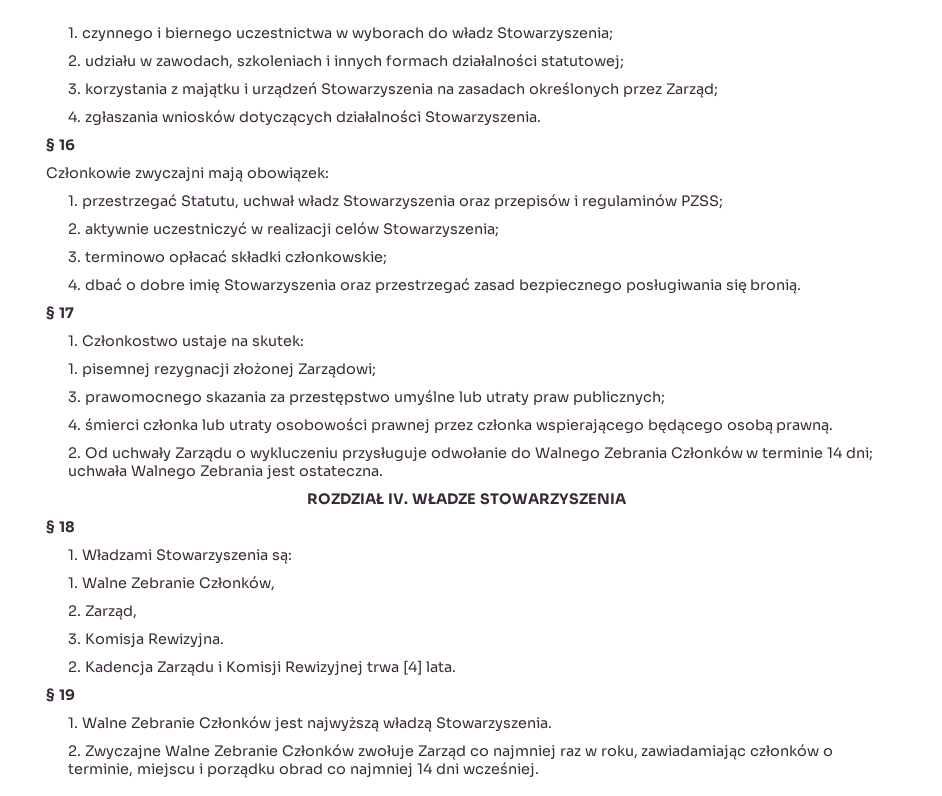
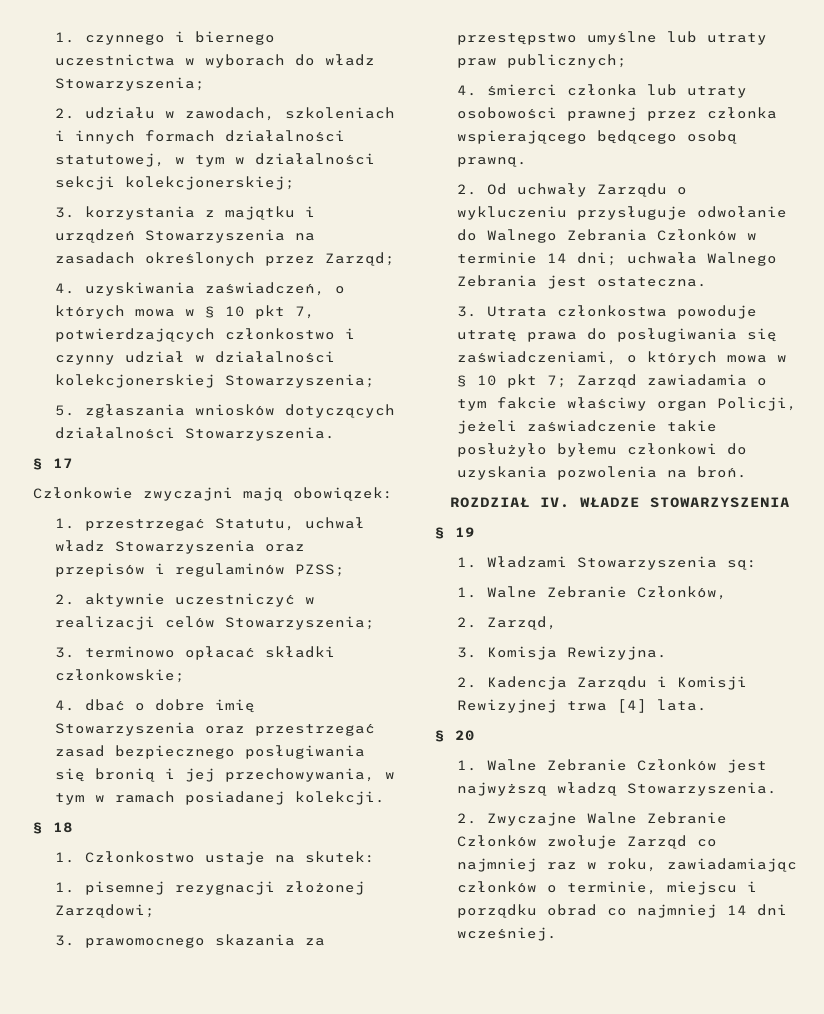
- 2. udziału w zawodach, szkoleniach i innych formach działalności statutowej;
+ 2. udziału w zawodach, szkoleniach i innych formach działalności statutowej, w tym w działalności sekcji kolekcjonerskiej;
- 4. zgłaszania wniosków dotyczących działalności Stowarzyszenia.
+ 4. uzyskiwania zaświadczeń, o których mowa w § 10 pkt 7, potwierdzających członkostwo i czynny udział w działalności kolekcjonerskiej Stowarzyszenia;
+ 5. zgłaszania wniosków dotyczących działalności Stowarzyszenia.
- § 16
+ § 17
- 4. dbać o dobre imię Stowarzyszenia oraz przestrzegać zasad bezpiecznego posługiwania się bronią.
- § 17
+ 4. dbać o dobre imię Stowarzyszenia oraz przestrzegać zasad bezpiecznego posługiwania się bronią i jej przechowywania, w tym w ramach posiadanej kolekcji.
+ § 18
+ 3. Utrata członkostwa powoduje utratę prawa do posługiwania się zaświadczeniami, o których mowa w § 10 pkt 7; Zarząd zawiadamia o tym fakcie właściwy organ Policji, jeżeli zaświadczenie takie posłużyło byłemu członkowi do uzyskania pozwolenia na broń.
- § 18
+ § 19
- § 19
+ § 20

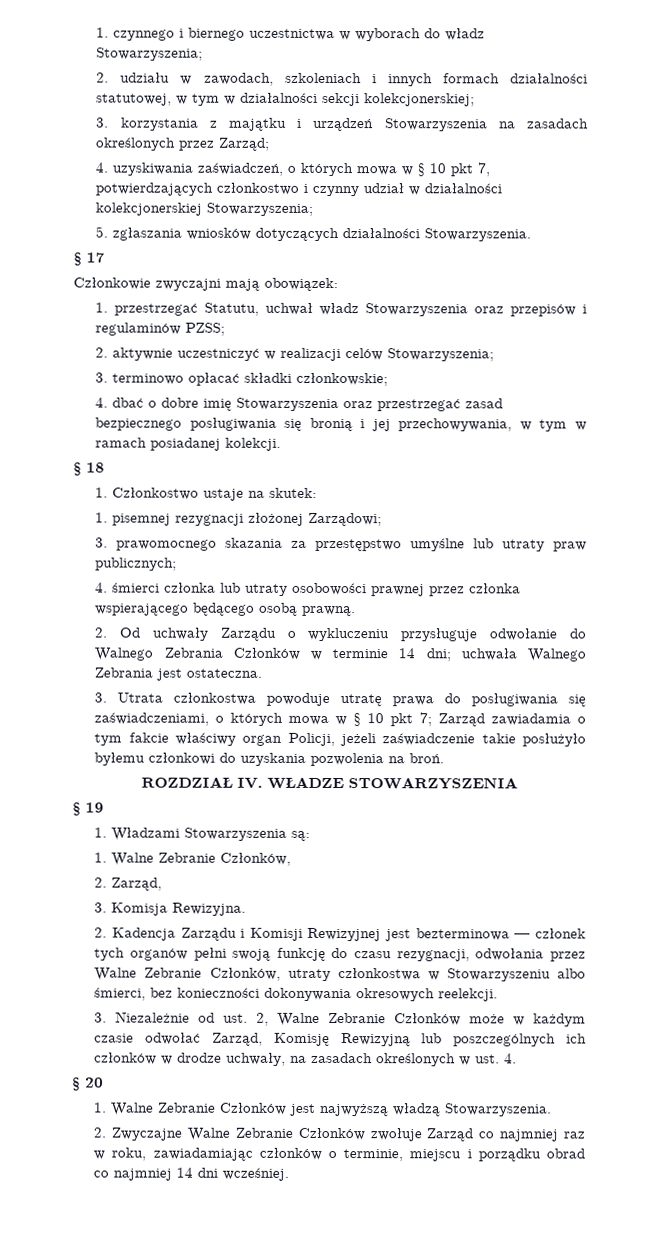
- 2. Kadencja Zarządu i Komisji Rewizyjnej trwa [4] lata.
+ 2. Kadencja Zarządu i Komisji Rewizyjnej jest bezterminowa — członek tych organów pełni swoją funkcję do czasu rezygnacji, odwołania przez Walne Zebranie Członków, utraty członkostwa w Stowarzyszeniu albo śmierci, bez konieczności dokonywania okresowych reelekcji.
+ 3. Niezależnie od ust. 2, Walne Zebranie Członków może w każdym czasie odwołać Zarząd, Komisję Rewizyjną lub poszczególnych ich członków w drodze uchwały, na zasadach określonych w ust. 4.

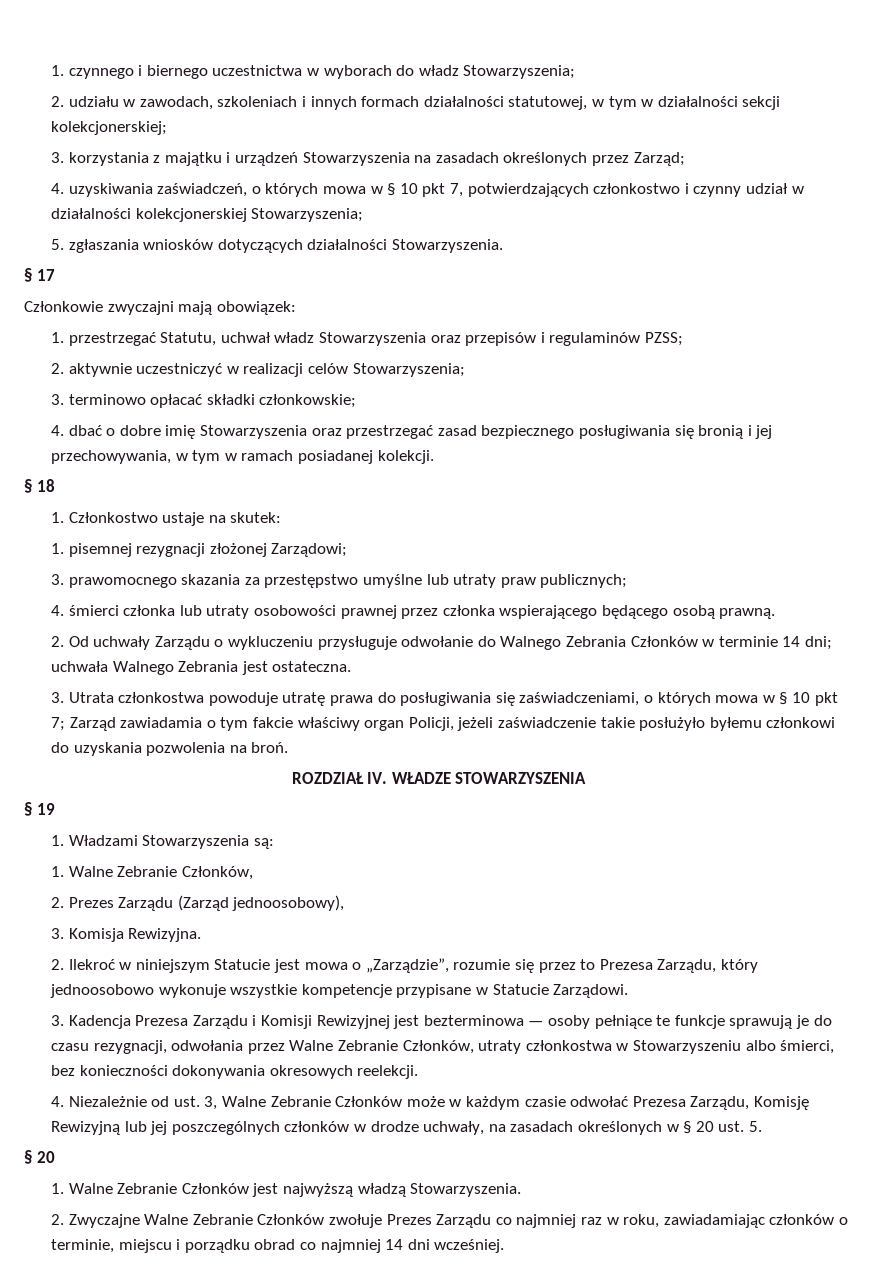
- 2. Zarząd,
+ 2. Prezes Zarządu (Zarząd jednoosobowy),
- 2. Kadencja Zarządu i Komisji Rewizyjnej jest bezterminowa — członek tych organów pełni swoją funkcję do czasu rezygnacji, odwołania przez Walne Zebranie Członków, utraty członkostwa w Stowarzyszeniu albo śmierci, bez konieczności dokonywania okresowych reelekcji.
+ 2. Ilekroć w niniejszym Statucie jest mowa o „Zarządzie”, rozumie się przez to Prezesa Zarządu, który jednoosobowo wykonuje wszystkie kompetencje przypisane w Statucie Zarządowi.
+ 3. Kadencja Prezesa Zarządu i Komisji Rewizyjnej jest bezterminowa — osoby pełniące te funkcje sprawują je do czasu rezygnacji, odwołania przez Walne Zebranie Członków, utraty członkostwa w Stowarzyszeniu albo śmierci, bez konieczności dokonywania okresowych reelekcji.
- 3. Niezależnie od ust. 2, Walne Zebranie Członków może w każdym czasie odwołać Zarząd, Komisję Rewizyjną lub poszczególnych ich członków w drodze uchwały, na zasadach określonych w ust. 4.
+ 4. Niezależnie od ust. 3, Walne Zebranie Członków może w każdym czasie odwołać Prezesa Zarządu, Komisję Rewizyjną lub jej poszczególnych członków w drodze uchwały, na zasadach określonych w § 20 ust. 5.
- 2. Zwyczajne Walne Zebranie Członków zwołuje Zarząd co najmniej raz w roku, zawiadamiając członków o terminie, miejscu i porządku obrad co najmniej 14 dni wcześniej.
+ 2. Zwyczajne Walne Zebranie Członków zwołuje Prezes Zarządu co najmniej raz w roku, zawiadamiając członków o terminie, miejscu i porządku obrad co najmniej 14 dni wcześniej.

